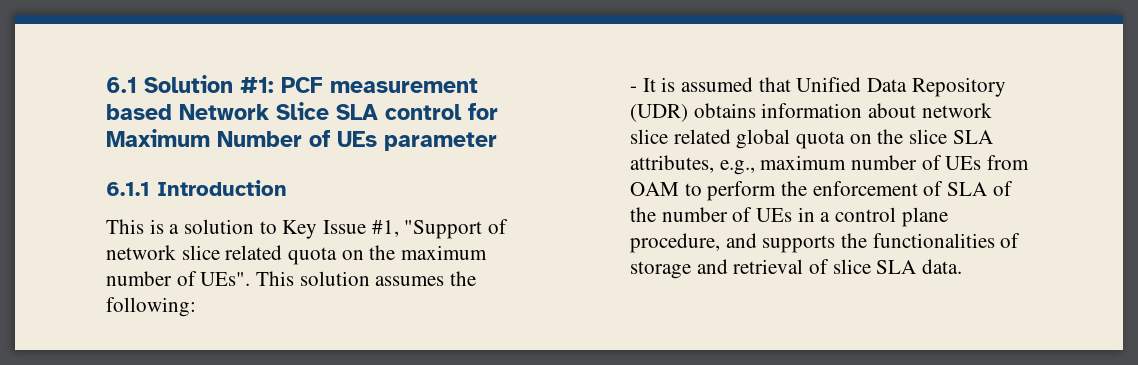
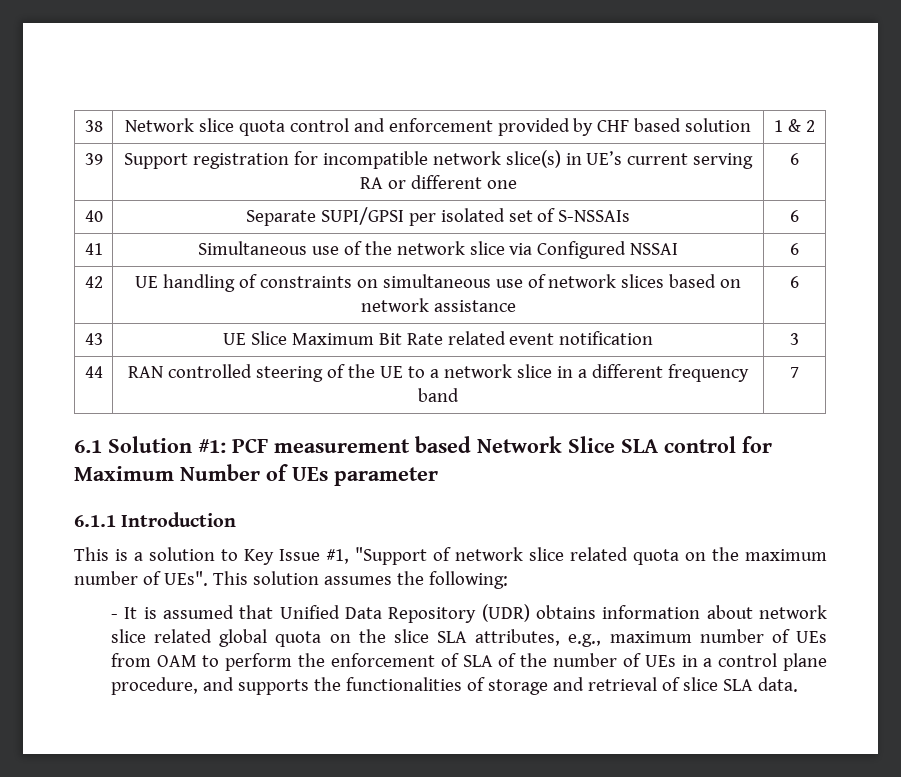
+ 38 | Network slice quota control and enforcement provided by CHF based solution | 1 & 2
+ 39 | Support registration for incompatible network slice(s) in UE’s current serving RA or different one | 6
+ 40 | Separate SUPI/GPSI per isolated set of S-NSSAIs | 6
+ 41 | Simultaneous use of the network slice via Configured NSSAI | 6
+ 42 | UE handling of constraints on simultaneous use of network slices based on network assistance | 6
+ 43 | UE Slice Maximum Bit Rate related event notification | 3
+ 44 | RAN controlled steering of the UE to a network slice in a different frequency band | 7

